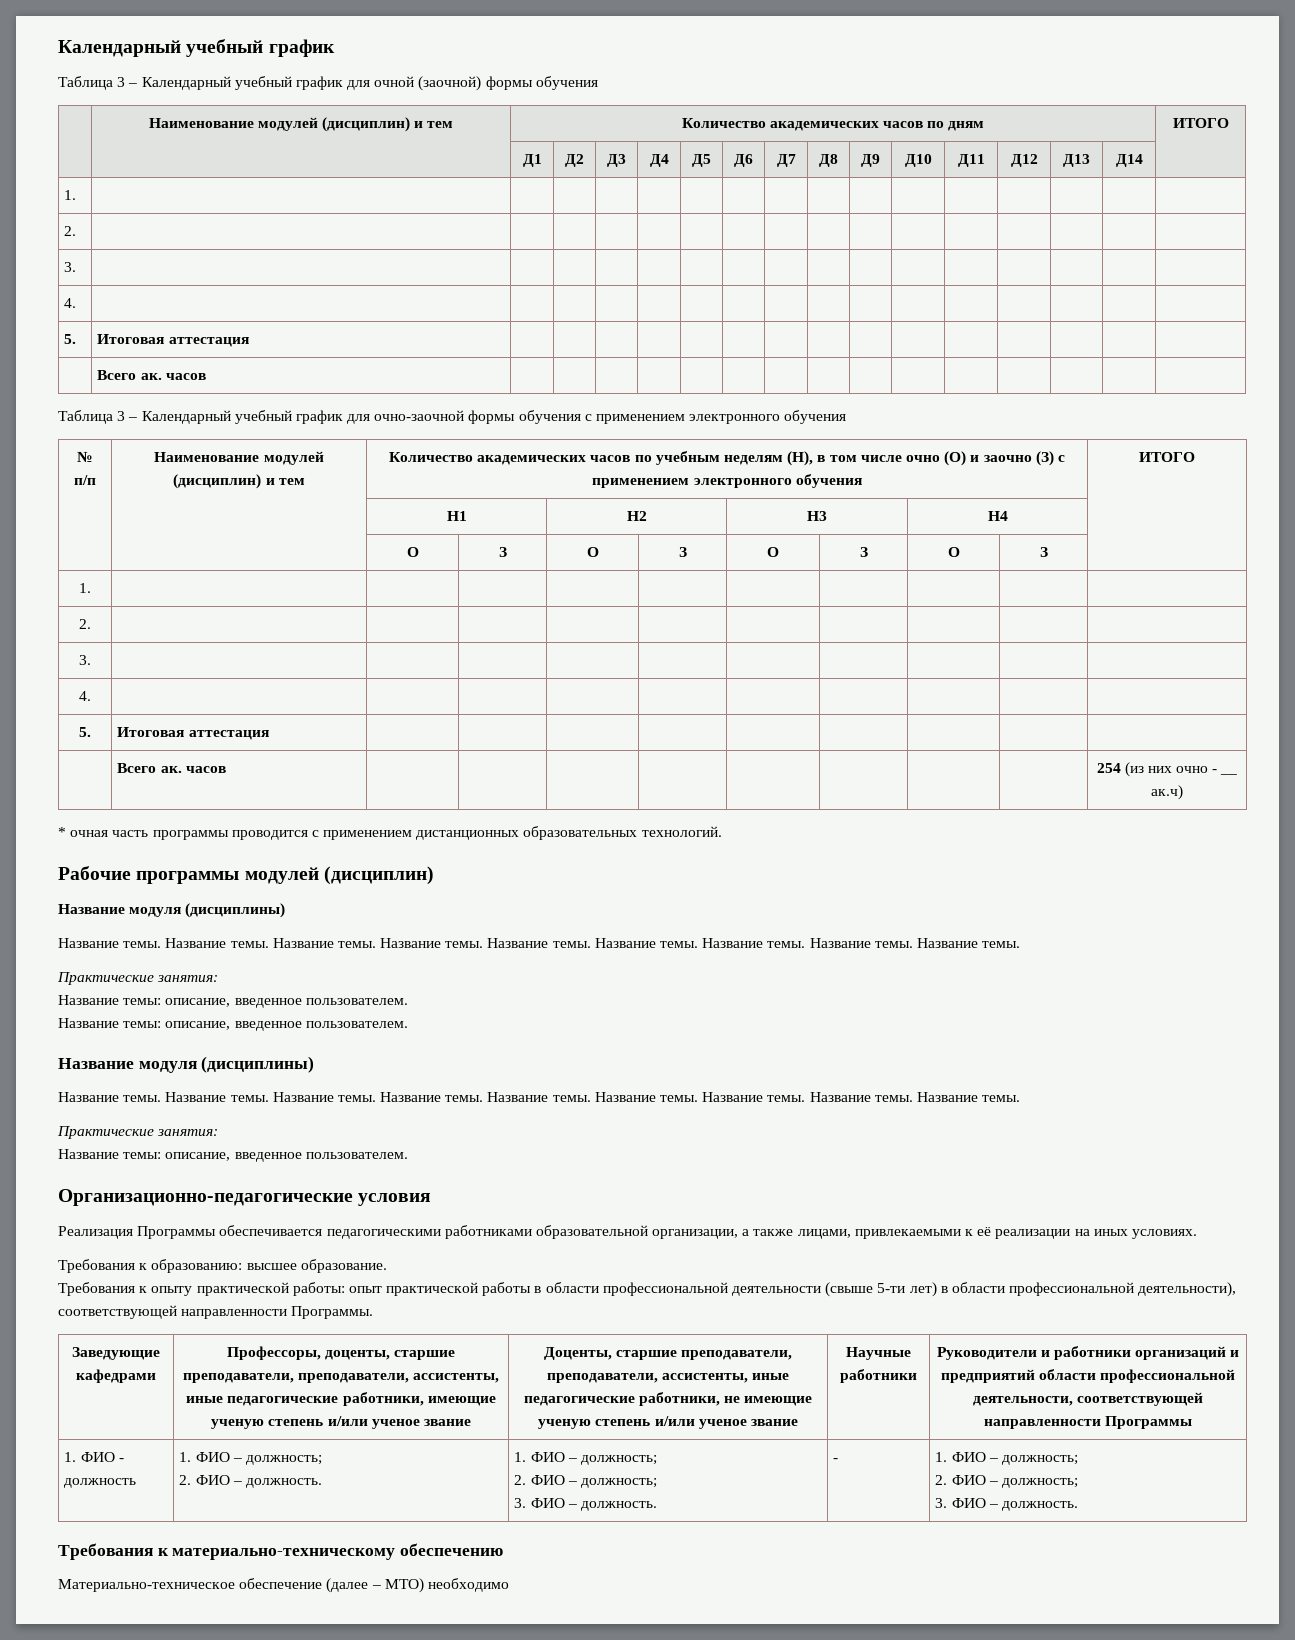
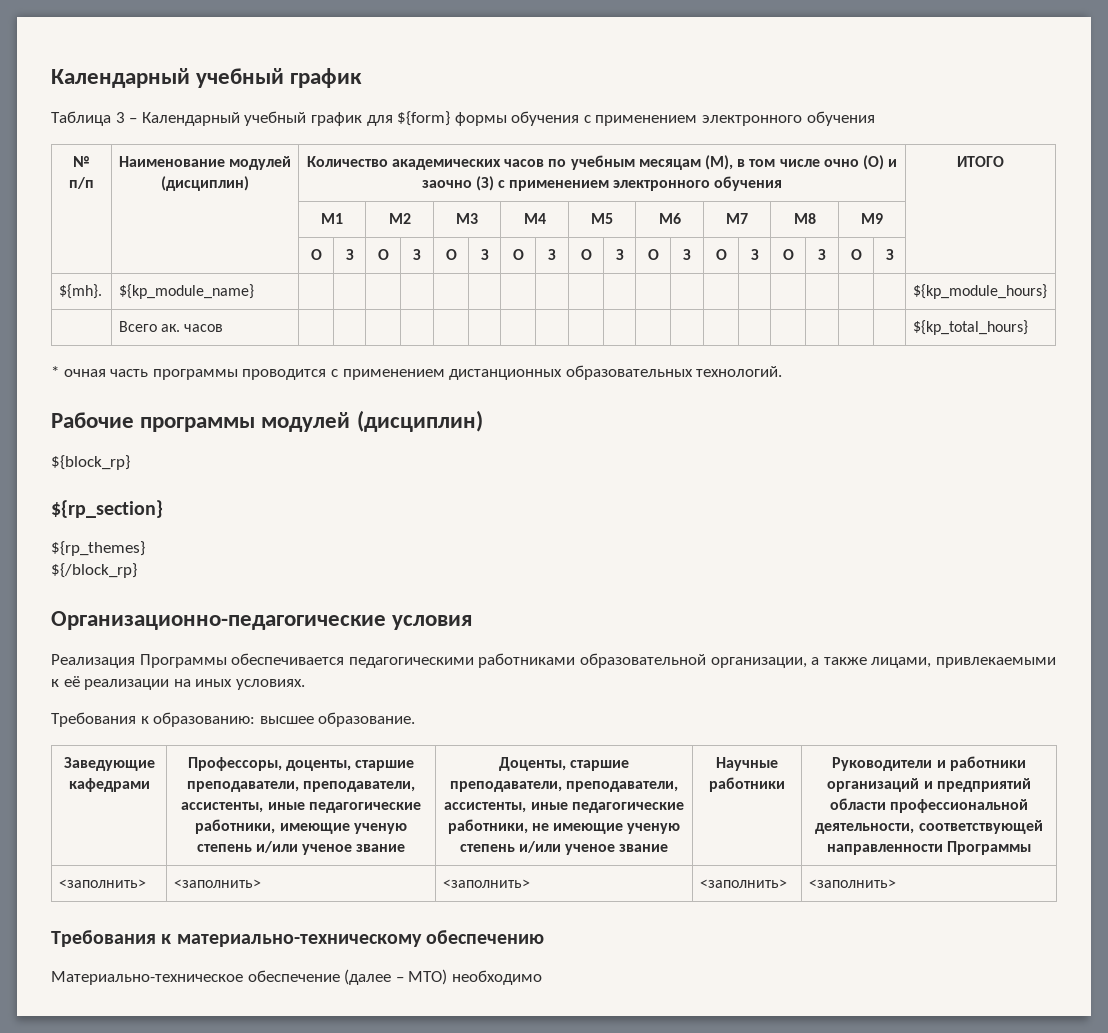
- Таблица 3 – Календарный учебный график для очной (заочной) формы обучения
- | Наименование модулей (дисциплин) и тем | Количество академических часов по дням | ИТОГО
- | | Д1 | Д2 | Д3 | Д4 | Д5 | Д6 | Д7 | Д8 | Д9 | Д10 | Д11 | Д12 | Д13 | Д14 |
- 1. | | | | | | | | | | | | | | | |
- 2. | | | | | | | | | | | | | | | |
- 3. | | | | | | | | | | | | | | | |
- 4. | | | | | | | | | | | | | | | |
- 5. | Итоговая аттестация | | | | | | | | | | | | | | |
- | Всего ак. часов | | | | | | | | | | | | | | |
- Таблица 3 – Календарный учебный график для очно-заочной формы обучения с применением электронного обучения
- № п/п | Наименование модулей (дисциплин) и тем | Количество академических часов по учебным неделям (Н), в том числе очно (О) и заочно (З) с применением электронного обучения | ИТОГО
- | | Н1 | Н2 | Н3 | Н4 |
- | | О | З | О | З | О | З | О | З |
- 1. | | | | | | | | | |
- 2. | | | | | | | | | |
- 3. | | | | | | | | | |
- 4. | | | | | | | | | |
- 5. | Итоговая аттестация | | | | | | | | |
- | Всего ак. часов | | | | | | | | | 254 (из них очно - __ ак.ч)
+ Таблица 3 – Календарный учебный график для ${form} формы обучения с применением электронного обучения
+ № п/п | Наименование модулей (дисциплин) | Количество академических часов по учебным месяцам (М), в том числе очно (О) и заочно (З) с применением электронного обучения | ИТОГО
+ | | М1 | М2 | М3 | М4 | М5 | М6 | М7 | М8 | М9 |
+ | | О | З | О | З | О | З | О | З | О | З | О | З | О | З | О | З | О | З |
+ ${mh}. | ${kp_module_name} | | | | | | | | | | | | | | | | | | | ${kp_module_hours}
+ | Всего ак. часов | | | | | | | | | | | | | | | | | | | ${kp_total_hours}
  Рабочие программы модулей (дисциплин)
- Название модуля (дисциплины)
- Название темы. Название темы. Название темы. Название темы. Название темы. Название темы. Название темы. Название темы. Название темы.
- Практические занятия:
- Название темы: описание, введенное пользователем.
- Название темы: описание, введенное пользователем.
- Название модуля (дисциплины)
- Название темы. Название темы. Название темы. Название темы. Название темы. Название темы. Название темы. Название темы. Название темы.
- Практические занятия:
- Название темы: описание, введенное пользователем.
+ ${block_rp}
+ ${rp_section}
+ ${rp_themes}
+ ${/block_rp}
- Требования к опыту практической работы: опыт практической работы в области профессиональной деятельности (свыше 5-ти лет) в области профессиональной деятельности), соответствующей направленности Программы.
- 1. ФИО - должность | 1. ФИО – должность;
- 2. ФИО – должность. | 1. ФИО – должность;
- 2. ФИО – должность;
- 3. ФИО – должность. | - | 1. ФИО – должность;
- 2. ФИО – должность;
- 3. ФИО – должность.
+ <заполнить> | <заполнить> | <заполнить> | <заполнить> | <заполнить>

